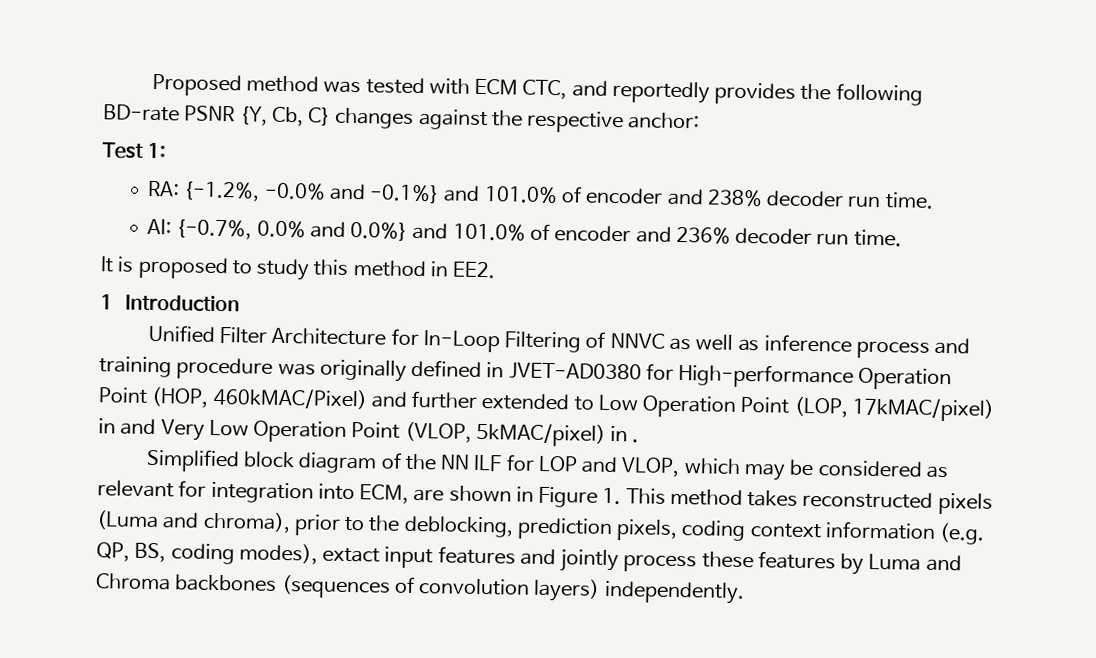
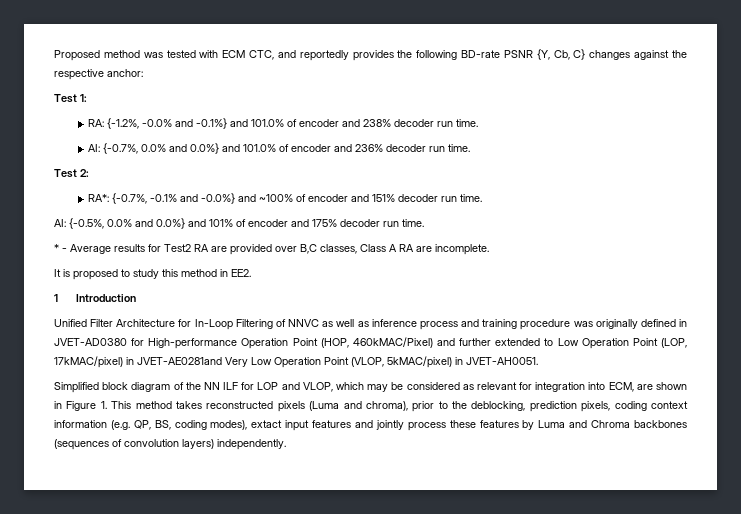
+ Test 2:
+ RA*: {-0.7%, -0.1% and -0.0%} and ~100% of encoder and 151% decoder run time.
+ AI: {-0.5%, 0.0% and 0.0%} and 101% of encoder and 175% decoder run time.
+ * - Average results for Test2 RA are provided over B,C classes, Class A RA are incomplete.
- Unified Filter Architecture for In-Loop Filtering of NNVC as well as inference process and training procedure was originally defined in JVET-AD0380 for High-performance Operation Point (HOP, 460kMAC/Pixel) and further extended to Low Operation Point (LOP, 17kMAC/pixel) in and Very Low Operation Point (VLOP, 5kMAC/pixel) in .
+ Unified Filter Architecture for In-Loop Filtering of NNVC as well as inference process and training procedure was originally defined in JVET-AD0380 for High-performance Operation Point (HOP, 460kMAC/Pixel) and further extended to Low Operation Point (LOP, 17kMAC/pixel) in JVET-AE0281and Very Low Operation Point (VLOP, 5kMAC/pixel) in JVET-AH0051.

